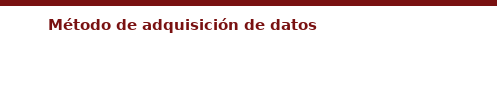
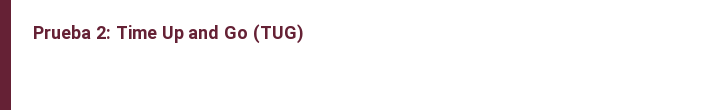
- Método de adquisición de datos
+ Prueba 2: Time Up and Go (TUG)

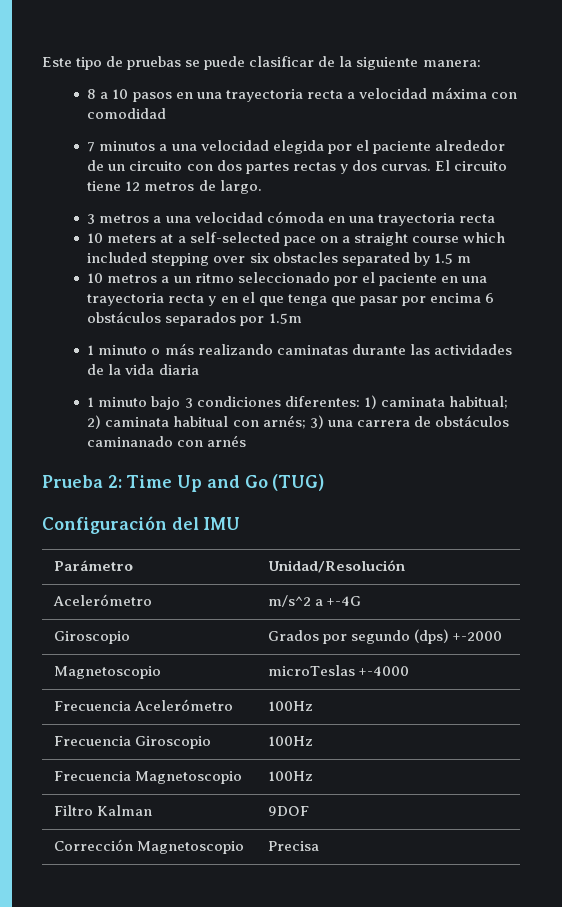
+ Este tipo de pruebas se puede clasificar de la siguiente manera:
+ 8 a 10 pasos en una trayectoria recta a velocidad máxima con comodidad
+ 7 minutos a una velocidad elegida por el paciente alrededor de un circuito con dos partes rectas y dos curvas. El circuito tiene 12 metros de largo.
+ 3 metros a una velocidad cómoda en una trayectoria recta
+ 10 meters at a self-selected pace on a straight course which included stepping over six obstacles separated by 1.5 m
+ 10 metros a un ritmo seleccionado por el paciente en una trayectoria recta y en el que tenga que pasar por encima 6 obstáculos separados por 1.5m
+ 1 minuto o más realizando caminatas durante las actividades de la vida diaria
+ 1 minuto bajo 3 condiciones diferentes: 1) caminata habitual; 2) caminata habitual con arnés; 3) una carrera de obstáculos caminanado con arnés
+ Configuración del IMU
+ Parámetro | Unidad/Resolución
+ Acelerómetro | m/s^2 a +-4G
+ Giroscopio | Grados por segundo (dps) +-2000
+ Magnetoscopio | microTeslas +-4000
+ Frecuencia Acelerómetro | 100Hz
+ Frecuencia Giroscopio | 100Hz
+ Frecuencia Magnetoscopio | 100Hz
+ Filtro Kalman | 9DOF
+ Corrección Magnetoscopio | Precisa

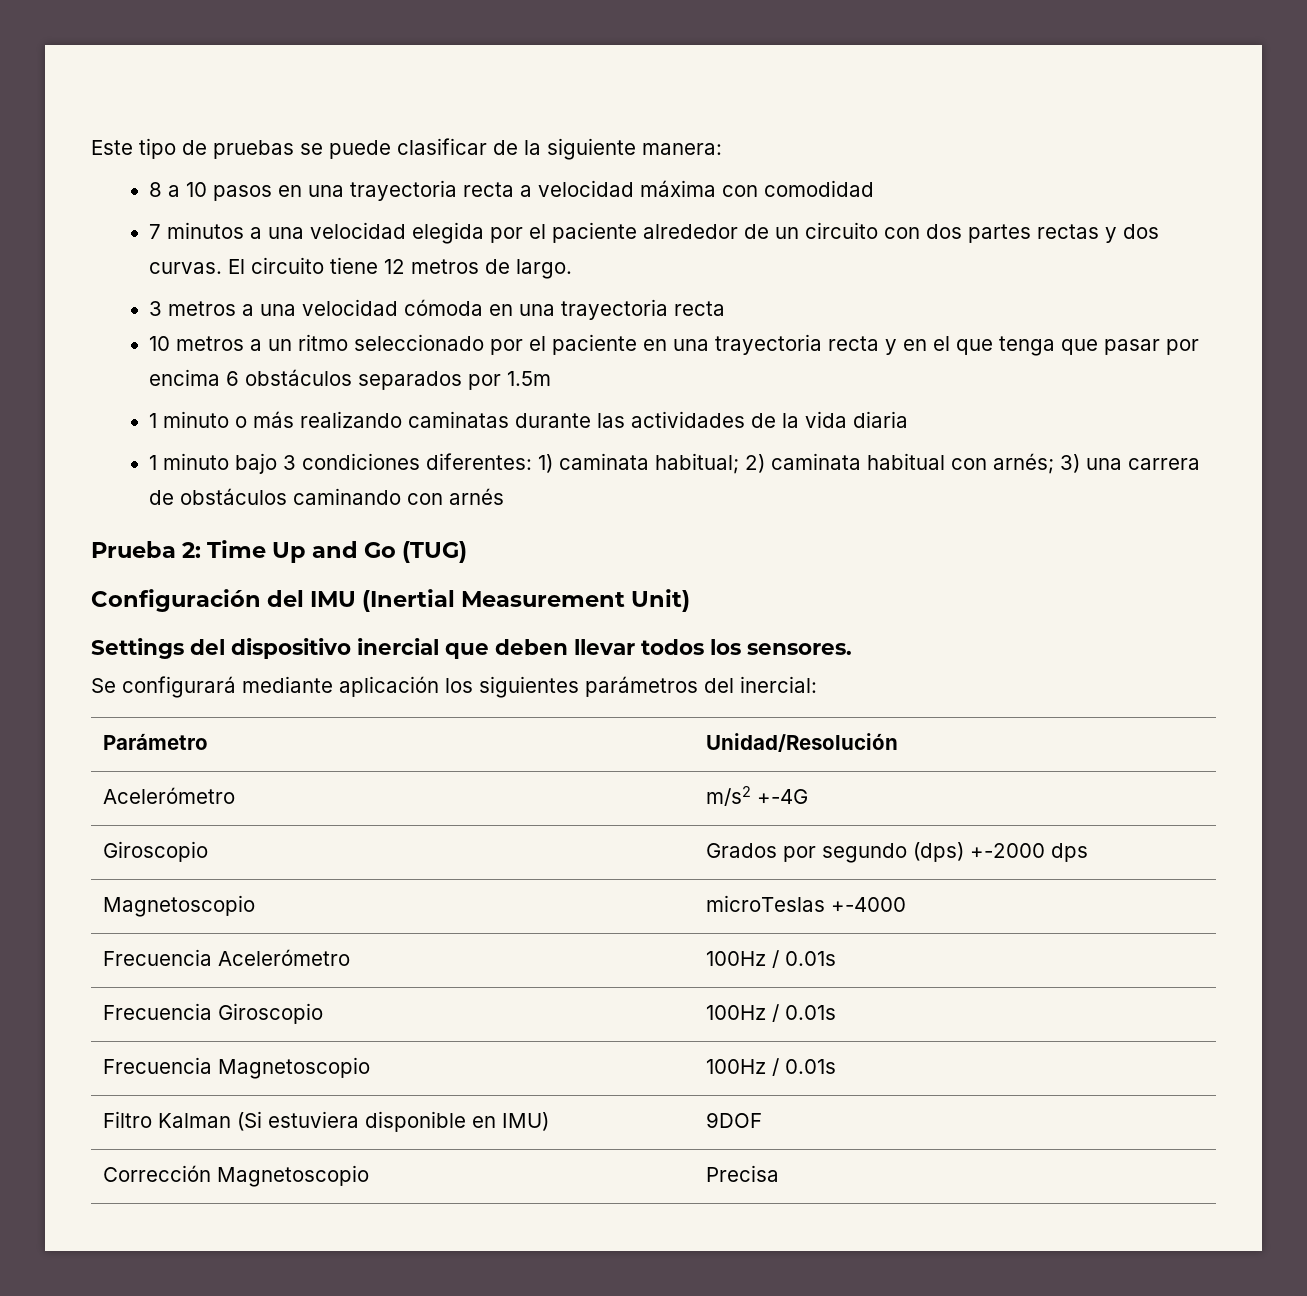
- 10 meters at a self-selected pace on a straight course which included stepping over six obstacles separated by 1.5 m
- 1 minuto bajo 3 condiciones diferentes: 1) caminata habitual; 2) caminata habitual con arnés; 3) una carrera de obstáculos caminanado con arnés
+ 1 minuto bajo 3 condiciones diferentes: 1) caminata habitual; 2) caminata habitual con arnés; 3) una carrera de obstáculos caminando con arnés
- Configuración del IMU
+ Configuración del IMU (Inertial Measurement Unit)
+ Settings del dispositivo inercial que deben llevar todos los sensores.
+ Se configurará mediante aplicación los siguientes parámetros del inercial:
- Acelerómetro | m/s^2 a +-4G
+ Acelerómetro | m/s2 +-4G
- Giroscopio | Grados por segundo (dps) +-2000
+ Giroscopio | Grados por segundo (dps) +-2000 dps
- Frecuencia Acelerómetro | 100Hz
+ Frecuencia Acelerómetro | 100Hz / 0.01s
- Frecuencia Giroscopio | 100Hz
+ Frecuencia Giroscopio | 100Hz / 0.01s
- Frecuencia Magnetoscopio | 100Hz
+ Frecuencia Magnetoscopio | 100Hz / 0.01s
- Filtro Kalman | 9DOF
+ Filtro Kalman (Si estuviera disponible en IMU) | 9DOF

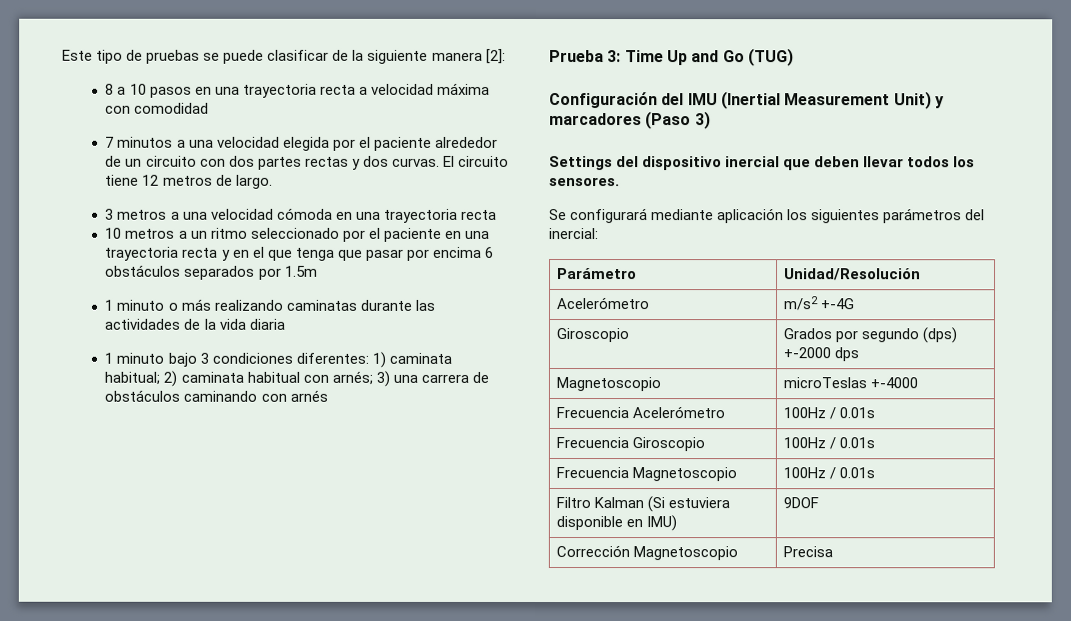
- Este tipo de pruebas se puede clasificar de la siguiente manera:
+ Este tipo de pruebas se puede clasificar de la siguiente manera [2]:
- Prueba 2: Time Up and Go (TUG)
+ Prueba 3: Time Up and Go (TUG)
- Configuración del IMU (Inertial Measurement Unit)
+ Configuración del IMU (Inertial Measurement Unit) y marcadores (Paso 3)

